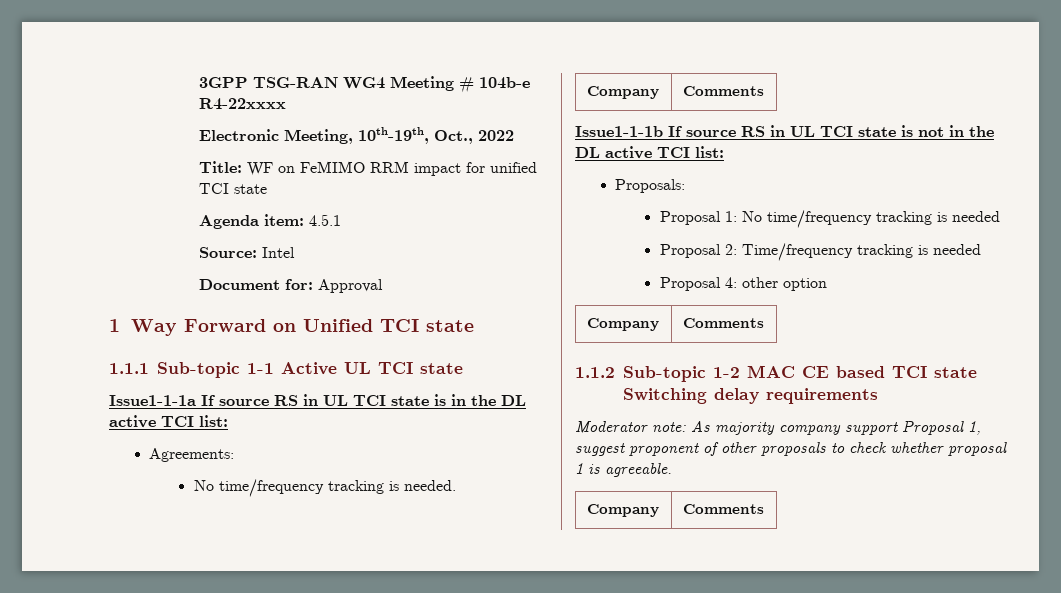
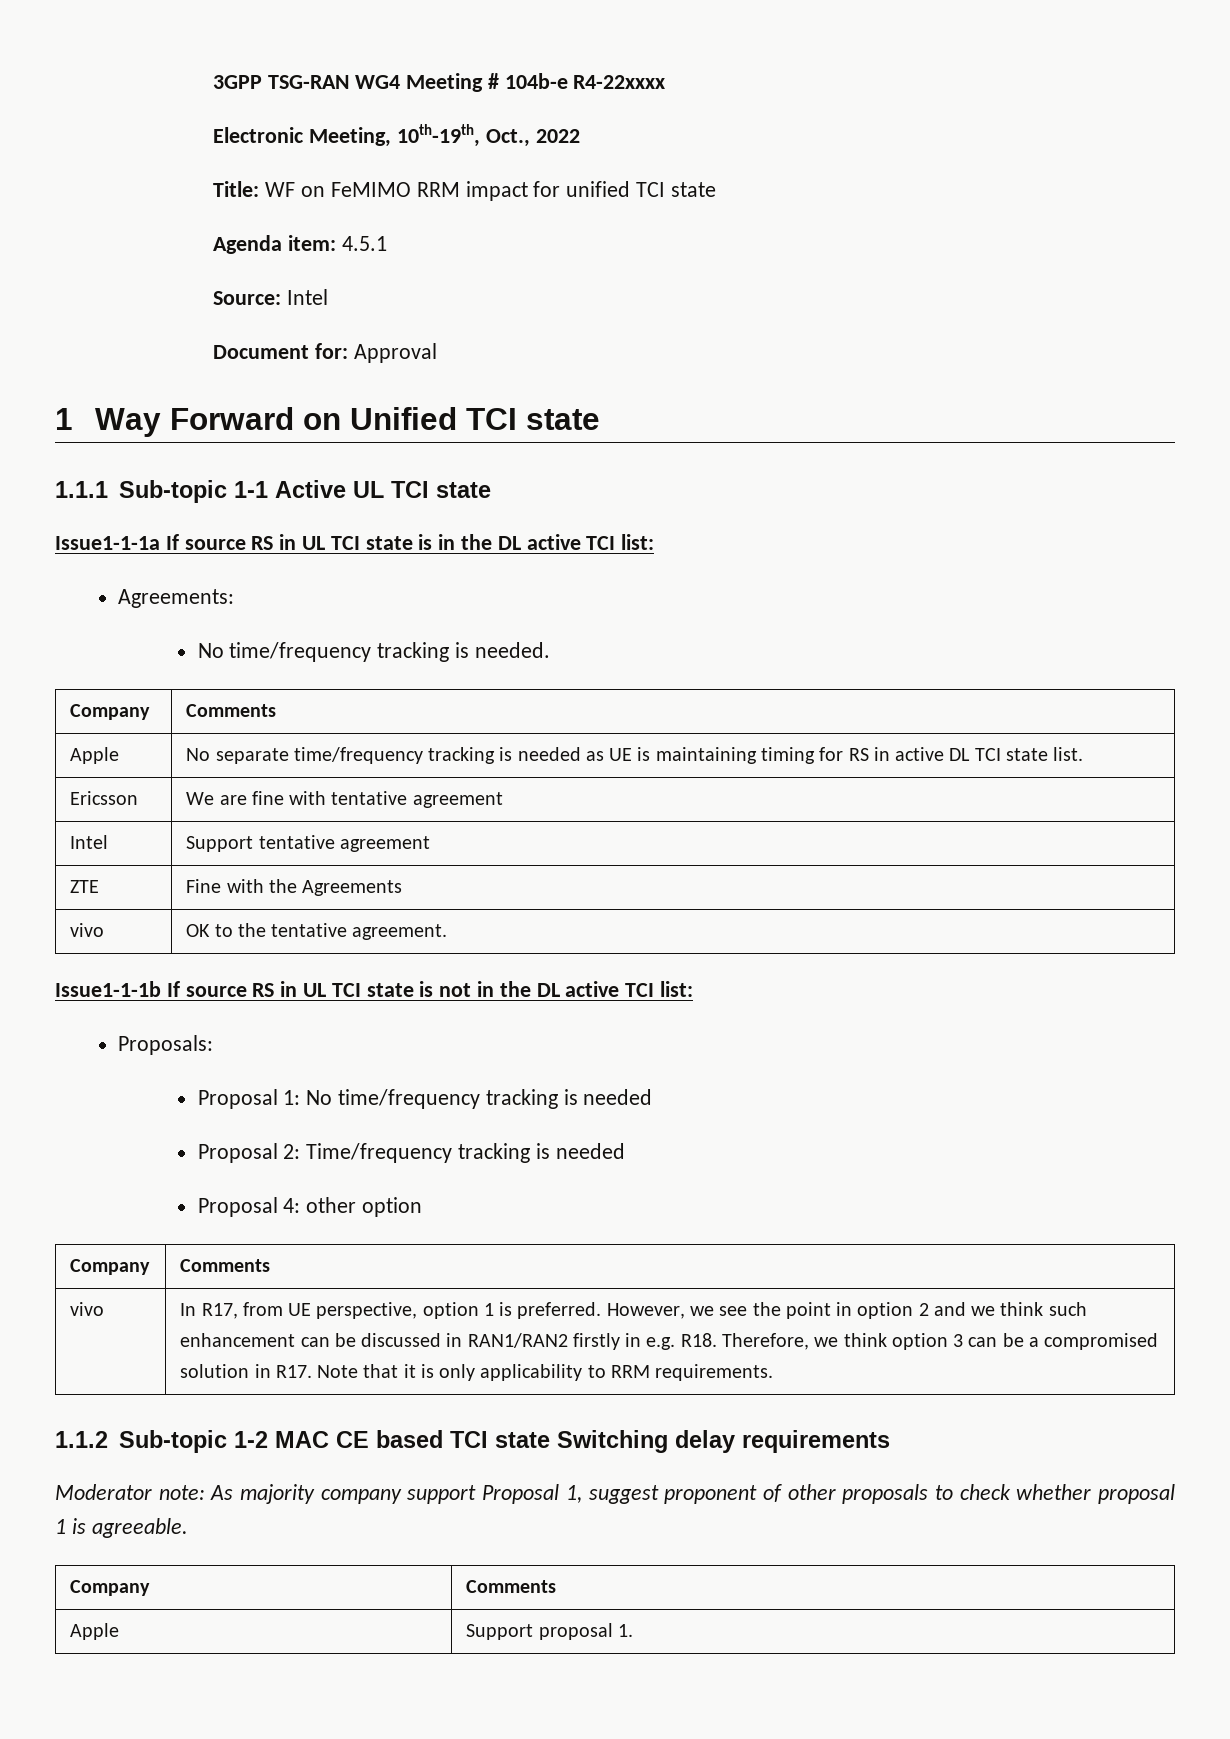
+ Apple | No separate time/frequency tracking is needed as UE is maintaining timing for RS in active DL TCI state list.
+ Ericsson | We are fine with tentative agreement
+ Intel | Support tentative agreement
+ ZTE | Fine with the Agreements
+ vivo | OK to the tentative agreement.
+ vivo | In R17, from UE perspective, option 1 is preferred. However, we see the point in option 2 and we think such enhancement can be discussed in RAN1/RAN2 firstly in e.g. R18. Therefore, we think option 3 can be a compromised solution in R17. Note that it is only applicability to RRM requirements.
+ Apple | Support proposal 1.

